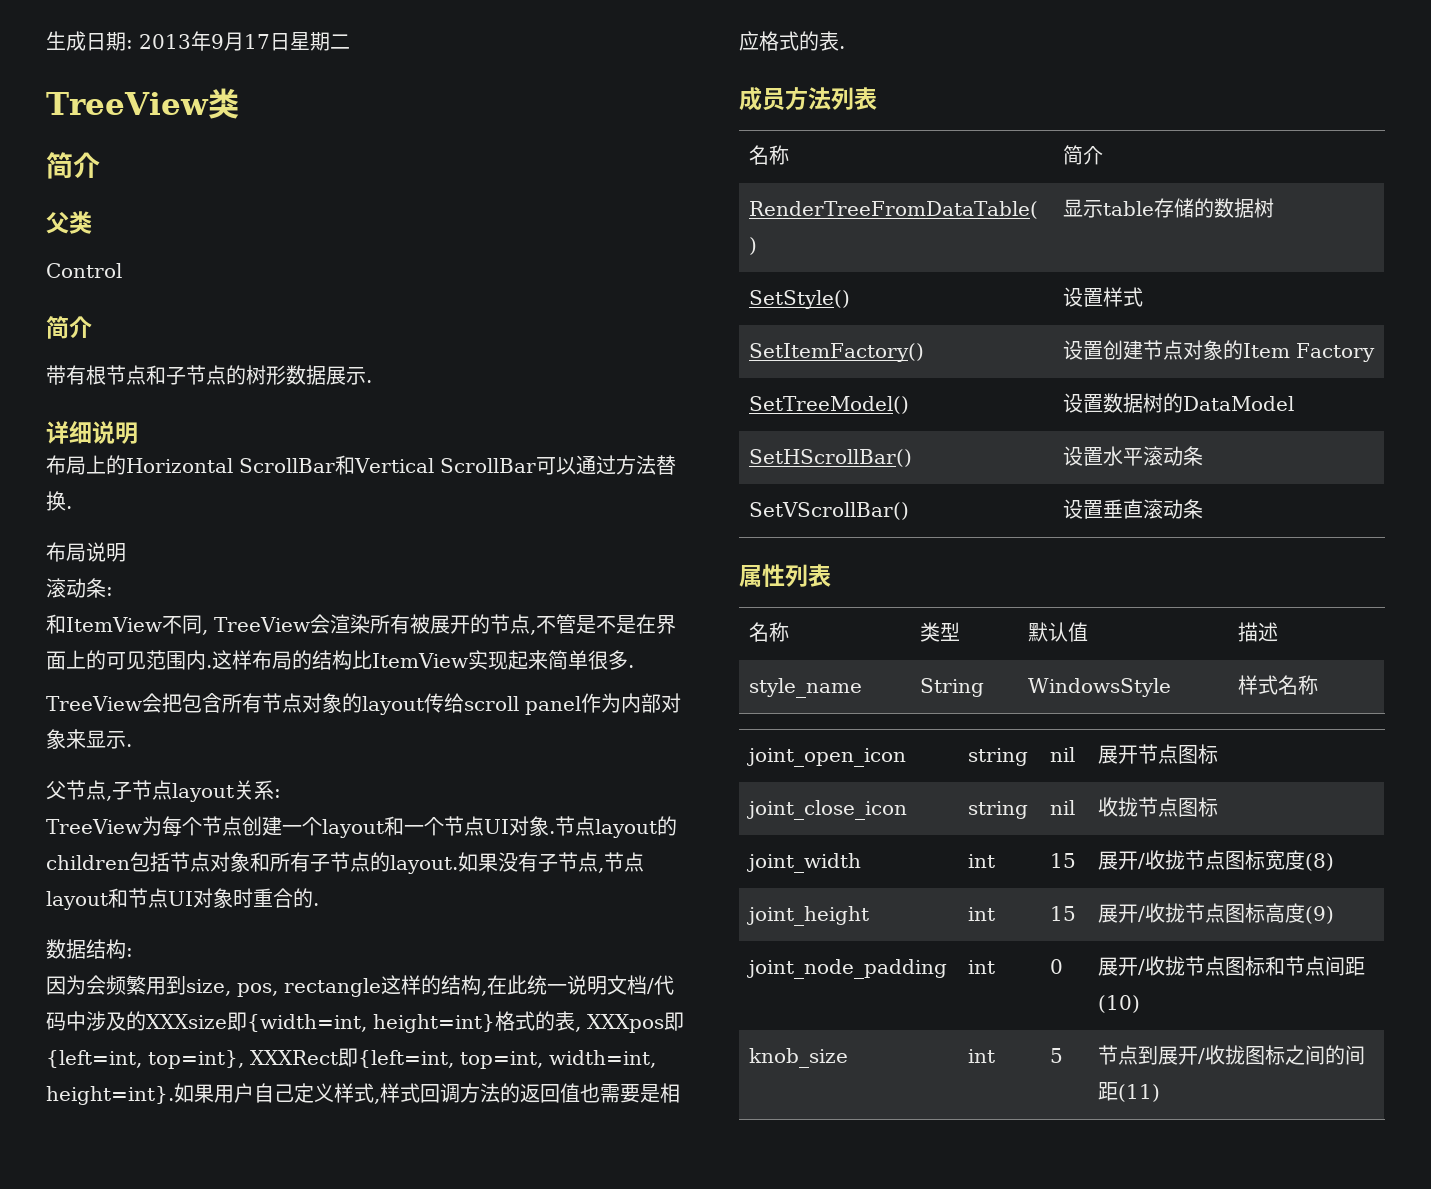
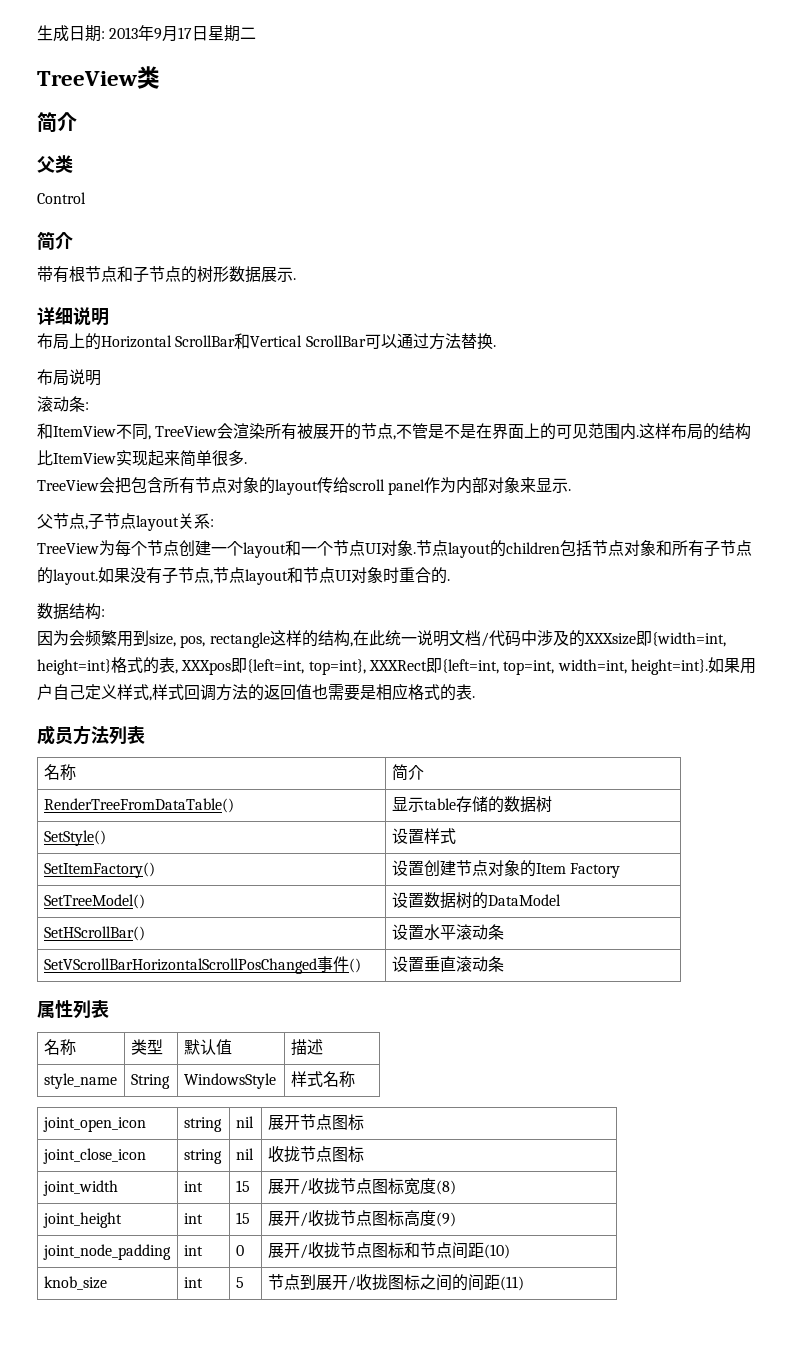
- SetVScrollBar() | 设置垂直滚动条
+ SetVScrollBarHorizontalScrollPosChanged事件() | 设置垂直滚动条

